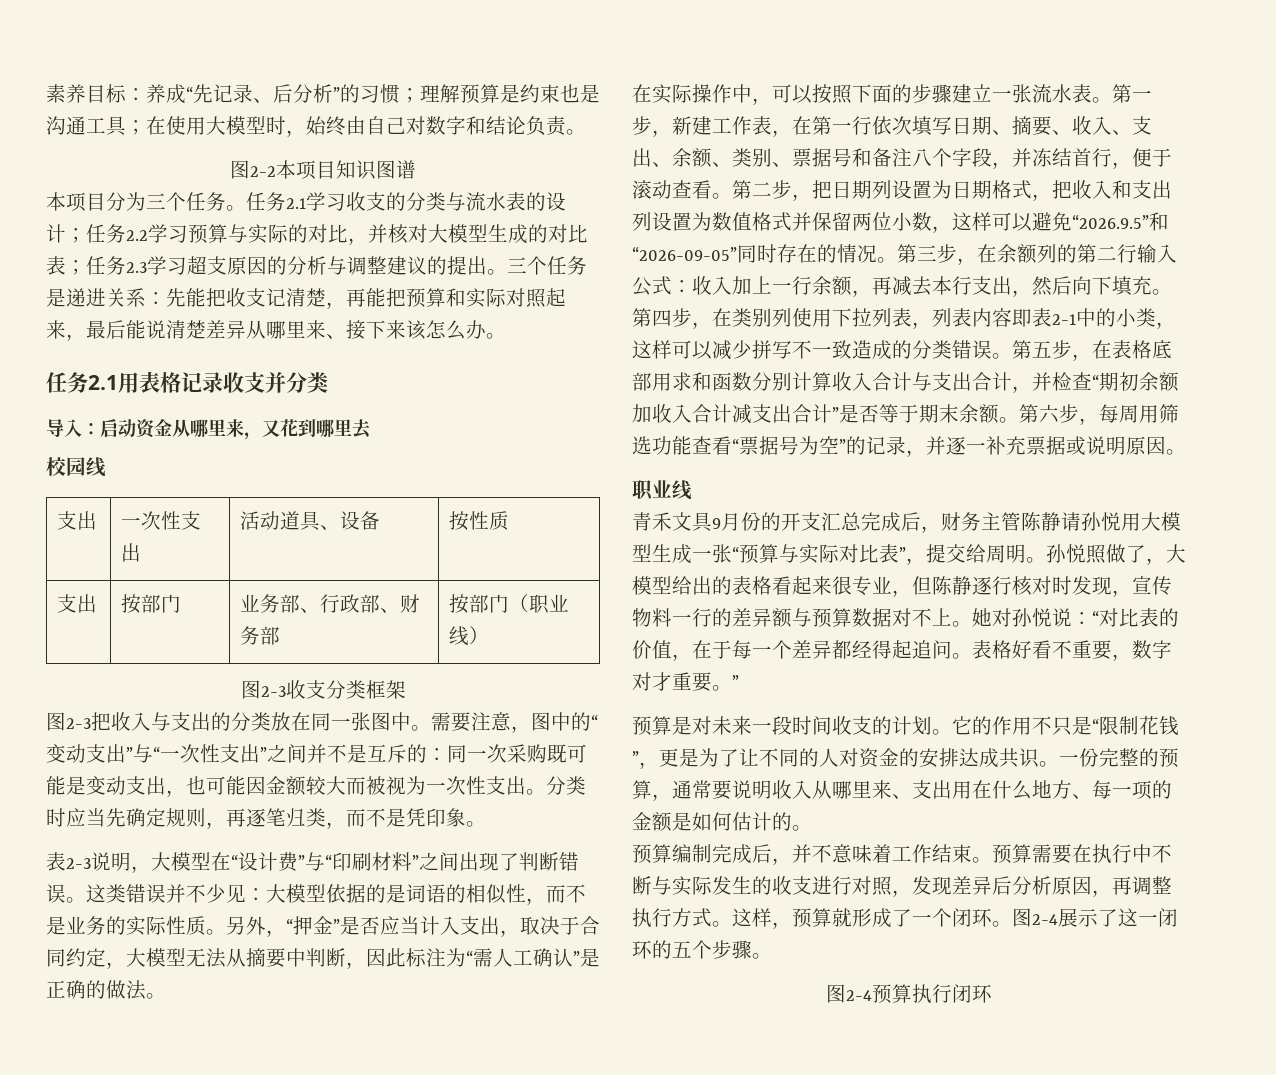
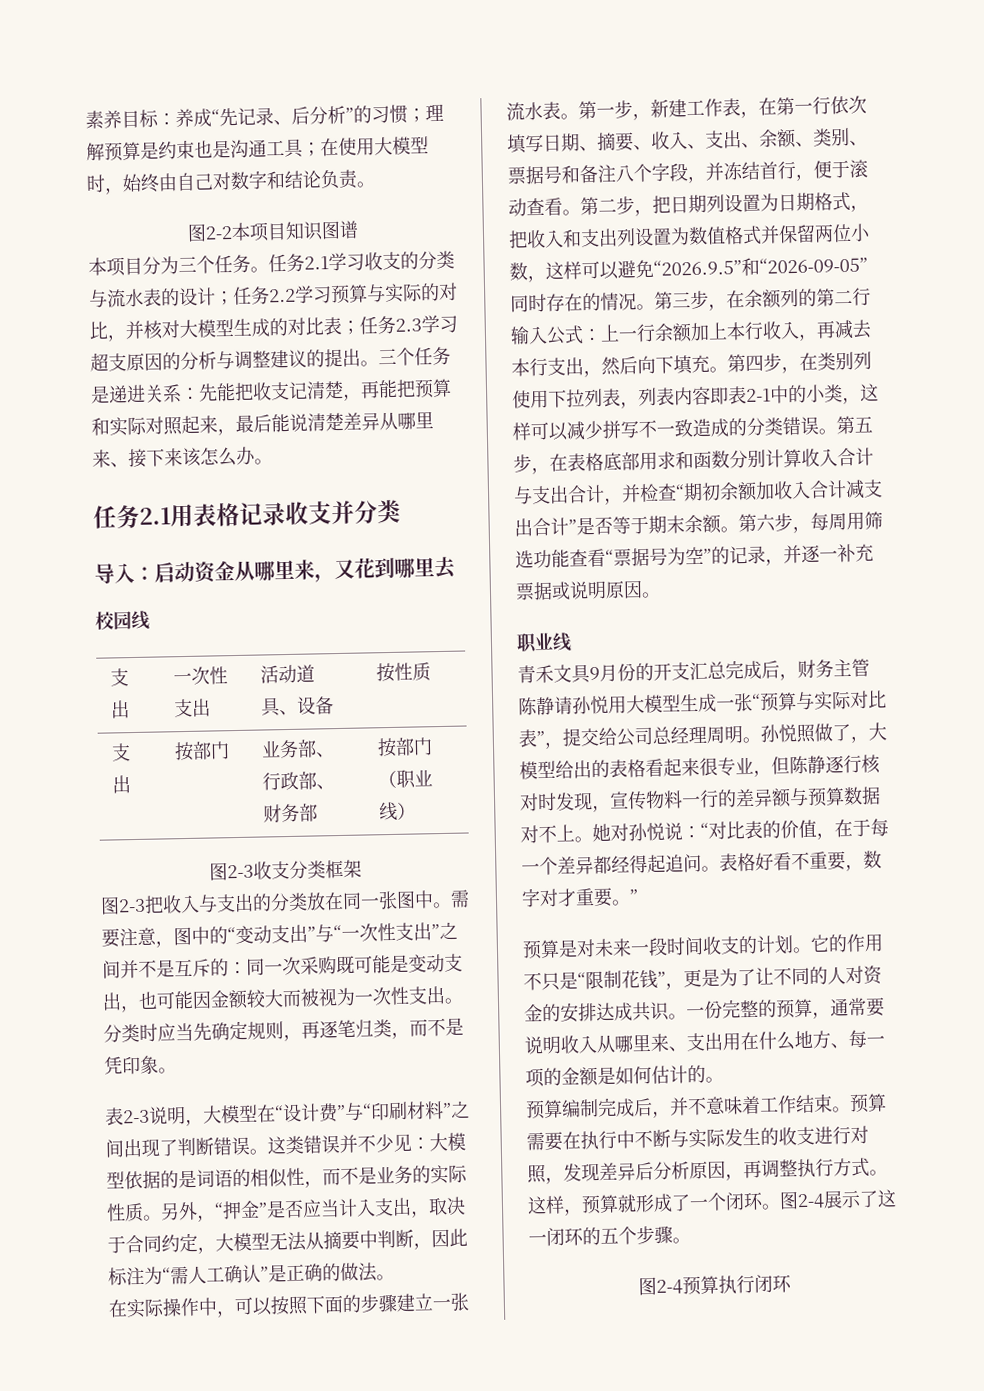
- 第三步，在余额列的第二行输入公式：收入加上一行余额，再减去本行支出，然后向下填充。
+ 第三步，在余额列的第二行输入公式：上一行余额加上本行收入，再减去本行支出，然后向下填充。
- 青禾文具9月份的开支汇总完成后，财务主管陈静请孙悦用大模型生成一张“预算与实际对比表”，提交给周明。
+ 青禾文具9月份的开支汇总完成后，财务主管陈静请孙悦用大模型生成一张“预算与实际对比表”，提交给公司总经理周明。

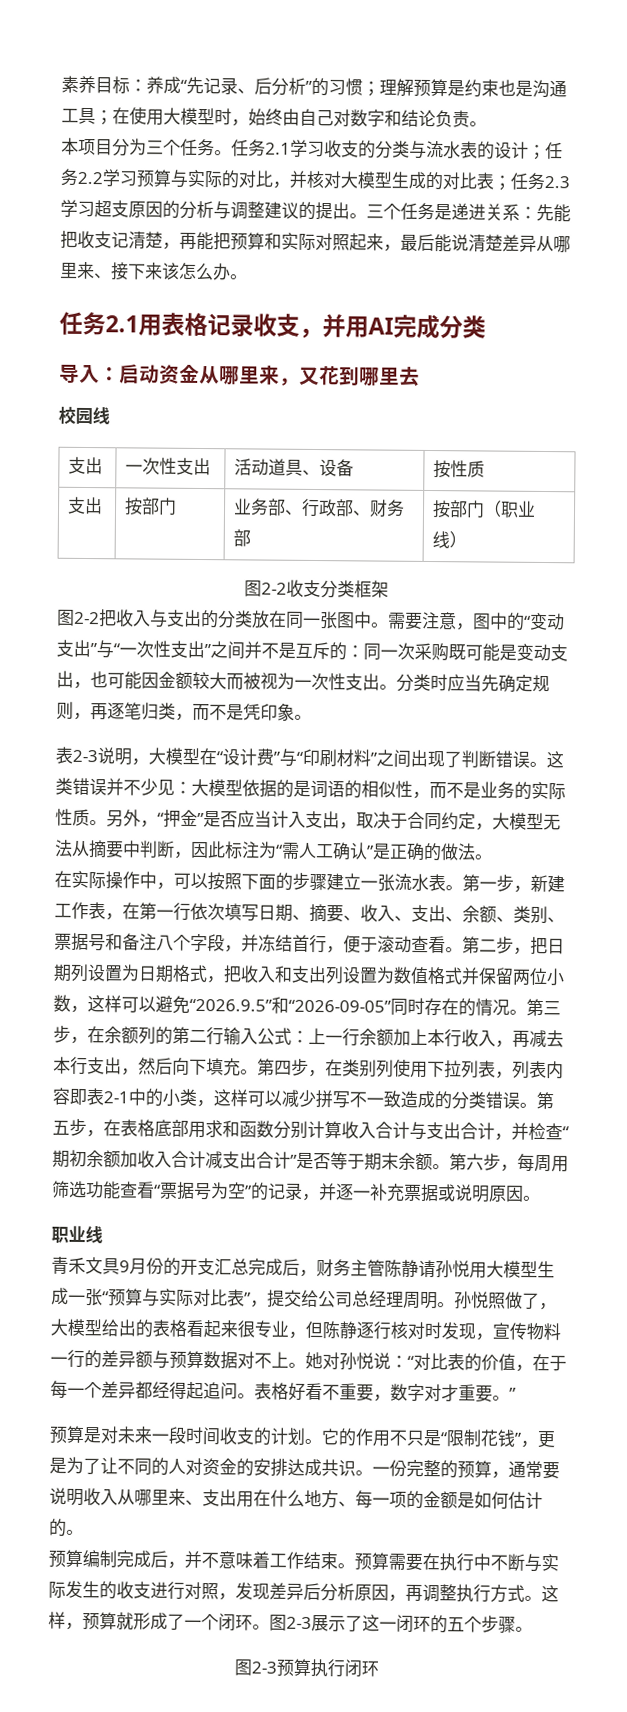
- 图2-2本项目知识图谱
- 任务2.1用表格记录收支并分类
+ 任务2.1用表格记录收支，并用AI完成分类
- 图2-3收支分类框架
+ 图2-2收支分类框架
- 图2-3把收入与支出的分类放在同一张图中。
+ 图2-2把收入与支出的分类放在同一张图中。
- 图2-4展示了这一闭环的五个步骤。
+ 图2-3展示了这一闭环的五个步骤。
- 图2-4预算执行闭环
+ 图2-3预算执行闭环

